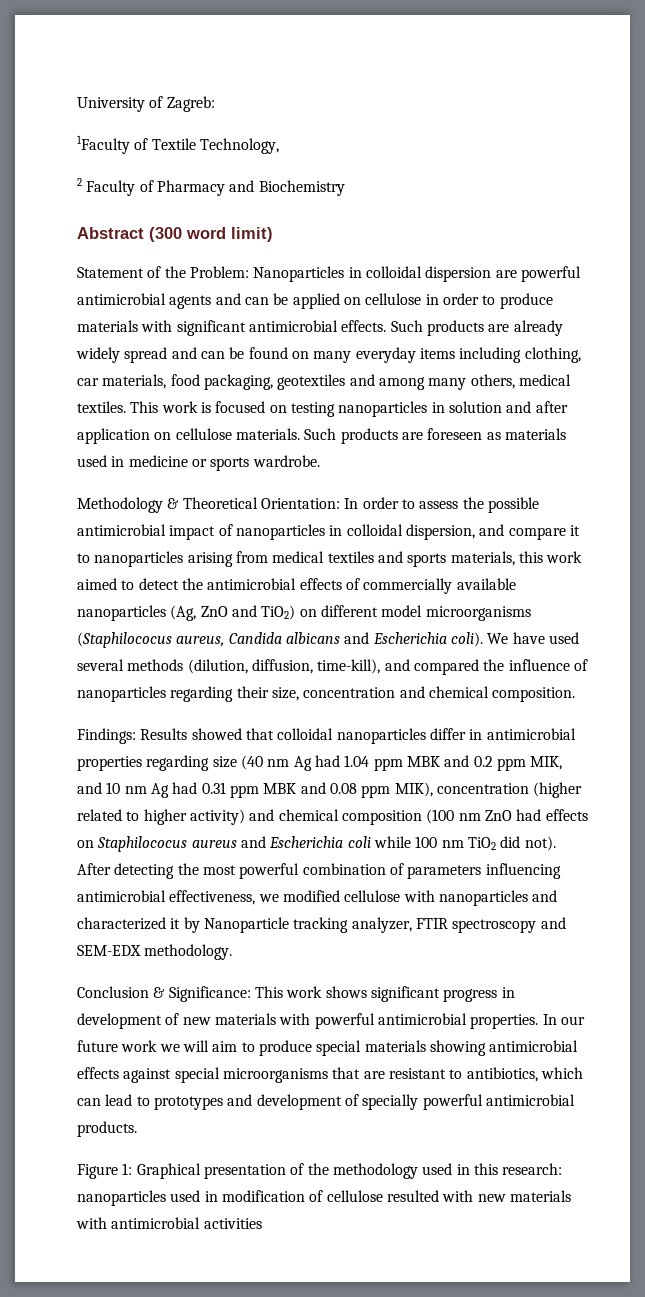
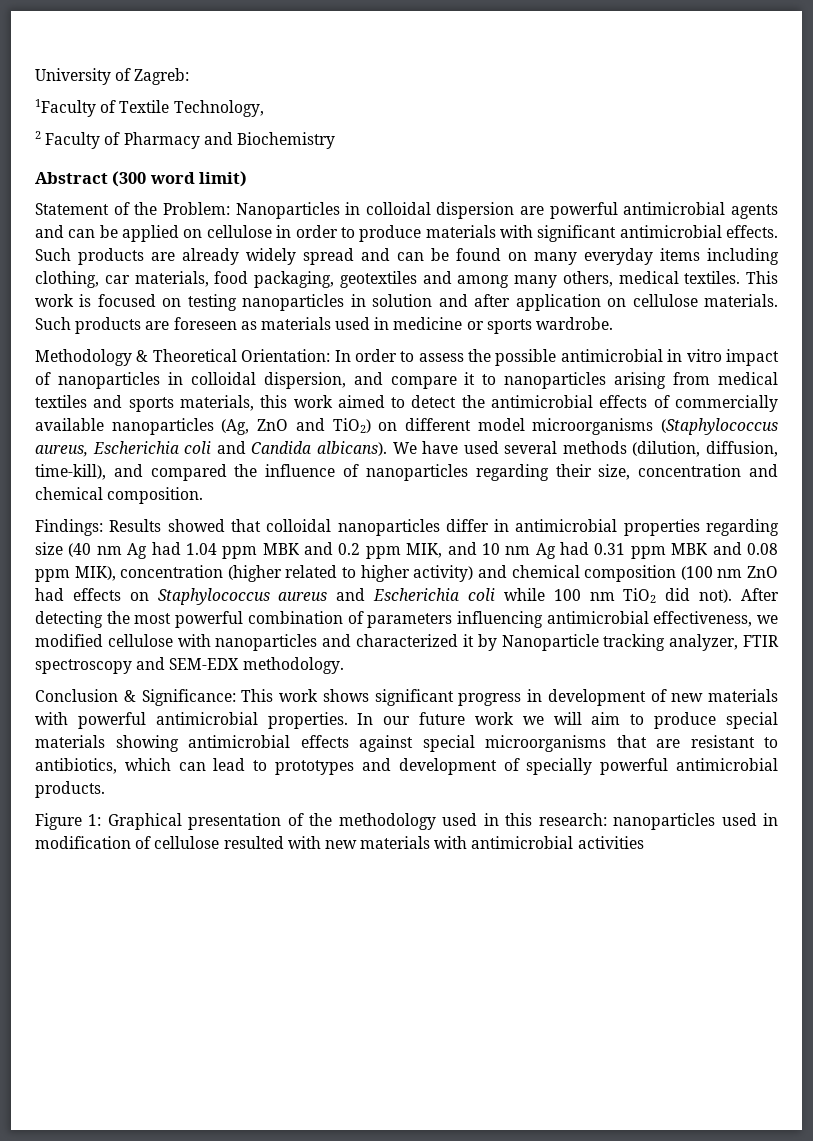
- Methodology & Theoretical Orientation: In order to assess the possible antimicrobial impact of nanoparticles in colloidal dispersion, and compare it to nanoparticles arising from medical textiles and sports materials, this work aimed to detect the antimicrobial effects of commercially available nanoparticles (Ag, ZnO and TiO2) on different model microorganisms (Staphilococus aureus, Candida albicans and Escherichia coli).
+ Methodology & Theoretical Orientation: In order to assess the possible antimicrobial in vitro impact of nanoparticles in colloidal dispersion, and compare it to nanoparticles arising from medical textiles and sports materials, this work aimed to detect the antimicrobial effects of commercially available nanoparticles (Ag, ZnO and TiO2) on different model microorganisms (Staphylococcus aureus, Escherichia coli and Candida albicans).
- Findings: Results showed that colloidal nanoparticles differ in antimicrobial properties regarding size (40 nm Ag had 1.04 ppm MBK and 0.2 ppm MIK, and 10 nm Ag had 0.31 ppm MBK and 0.08 ppm MIK), concentration (higher related to higher activity) and chemical composition (100 nm ZnO had effects on Staphilococus aureus and Escherichia coli while 100 nm TiO2 did not).
+ Findings: Results showed that colloidal nanoparticles differ in antimicrobial properties regarding size (40 nm Ag had 1.04 ppm MBK and 0.2 ppm MIK, and 10 nm Ag had 0.31 ppm MBK and 0.08 ppm MIK), concentration (higher related to higher activity) and chemical composition (100 nm ZnO had effects on Staphylococcus aureus and Escherichia coli while 100 nm TiO2 did not).

